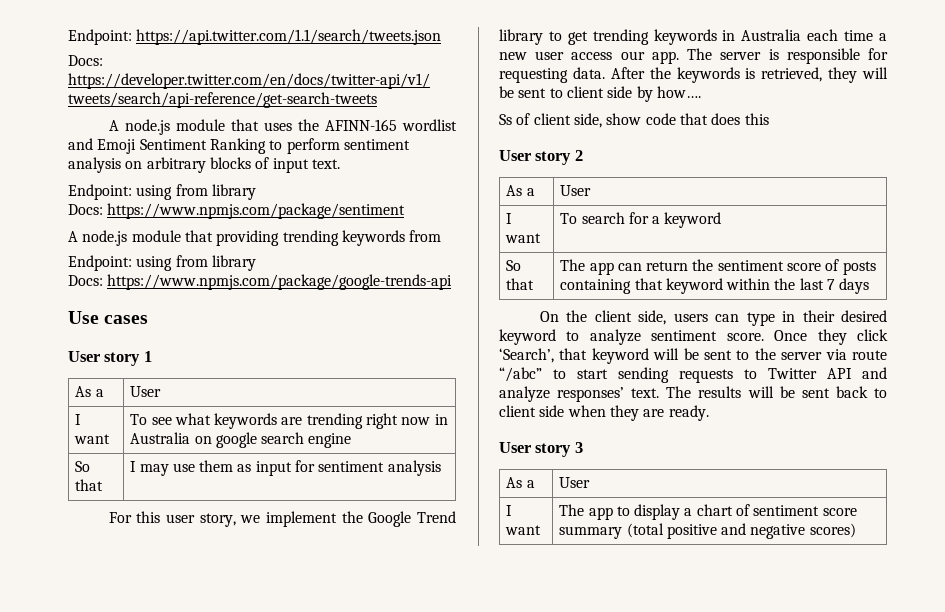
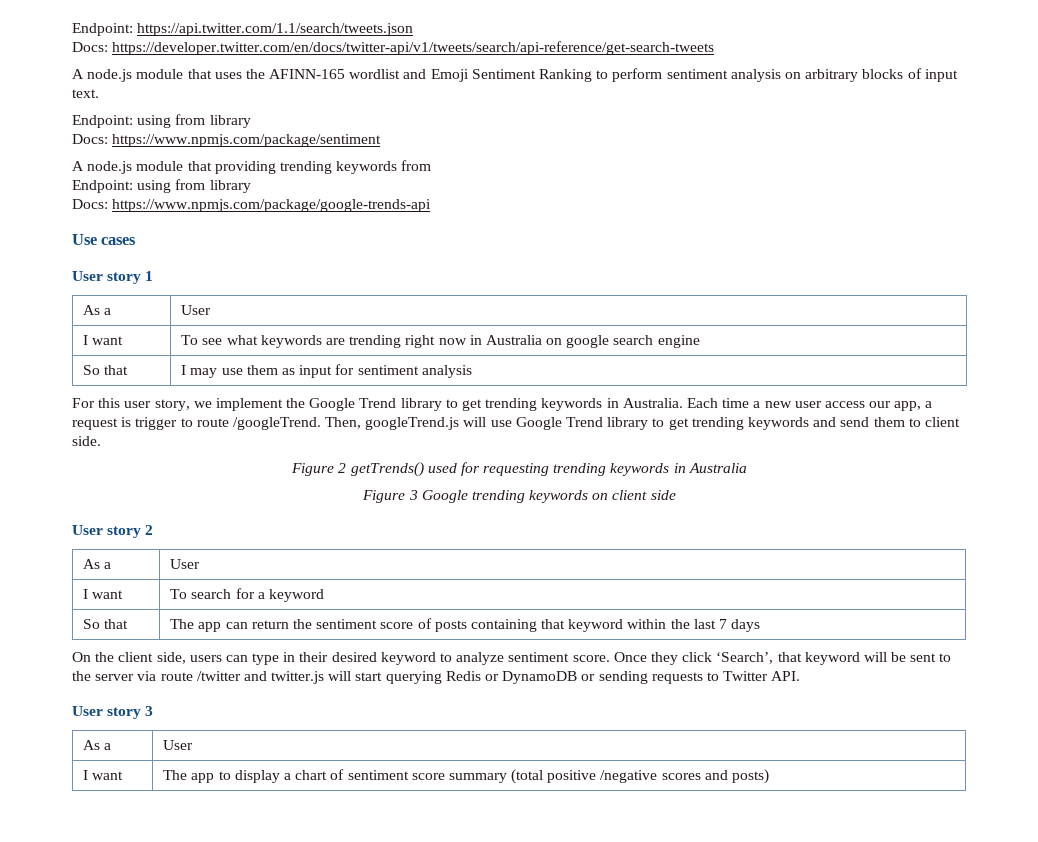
- For this user story, we implement the Google Trend library to get trending keywords in Australia each time a new user access our app. The server is responsible for requesting data. After the keywords is retrieved, they will be sent to client side by how….
- Ss of client side, show code that does this
+ For this user story, we implement the Google Trend library to get trending keywords in Australia. Each time a new user access our app, a request is trigger to route /googleTrend. Then, googleTrend.js will use Google Trend library to get trending keywords and send them to client side.
+ Figure 2 getTrends() used for requesting trending keywords in Australia
+ Figure 3 Google trending keywords on client side
- Once they click ‘Search’, that keyword will be sent to the server via route “/abc” to start sending requests to Twitter API and analyze responses’ text. The results will be sent back to client side when they are ready.
+ Once they click ‘Search’, that keyword will be sent to the server via route /twitter and twitter.js will start querying Redis or DynamoDB or sending requests to Twitter API.
- I want | The app to display a chart of sentiment score summary (total positive and negative scores)
+ I want | The app to display a chart of sentiment score summary (total positive /negative scores and posts)

